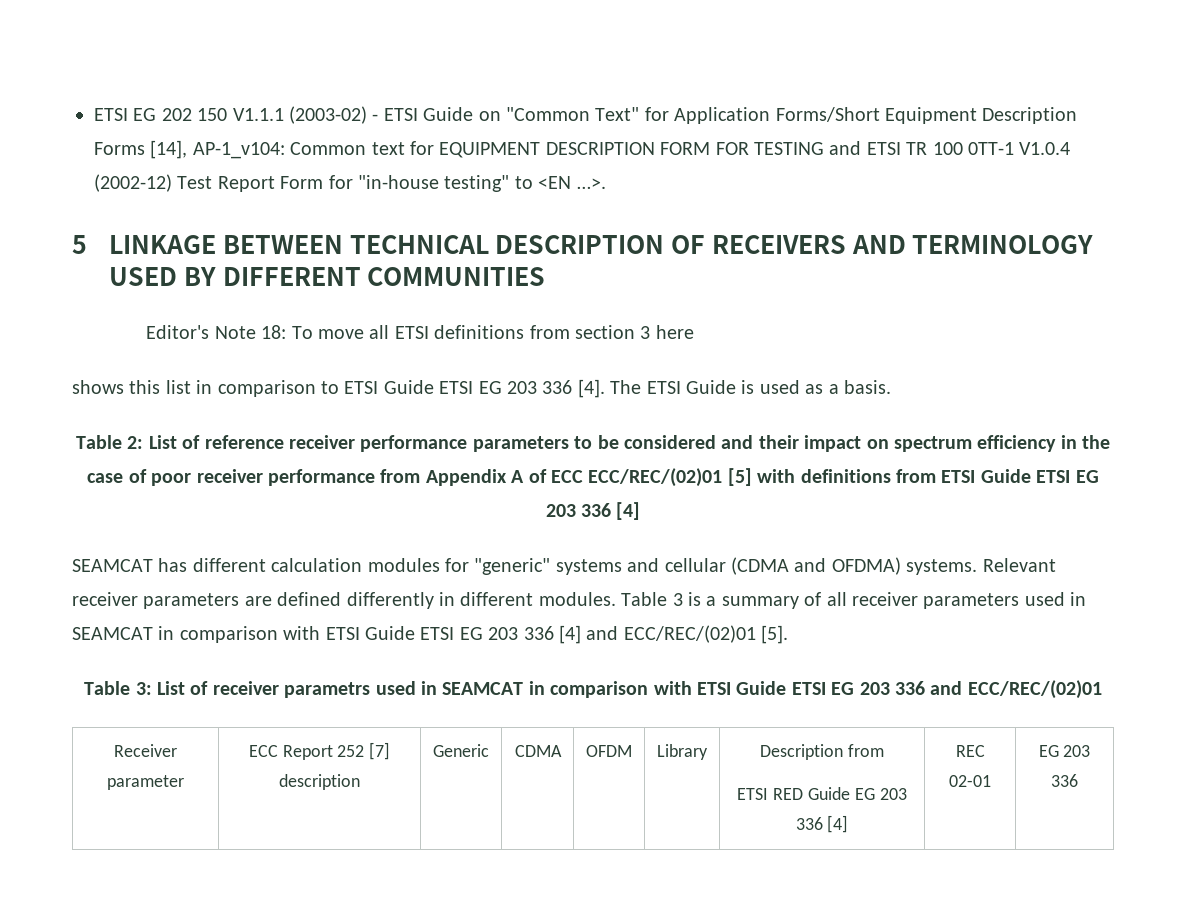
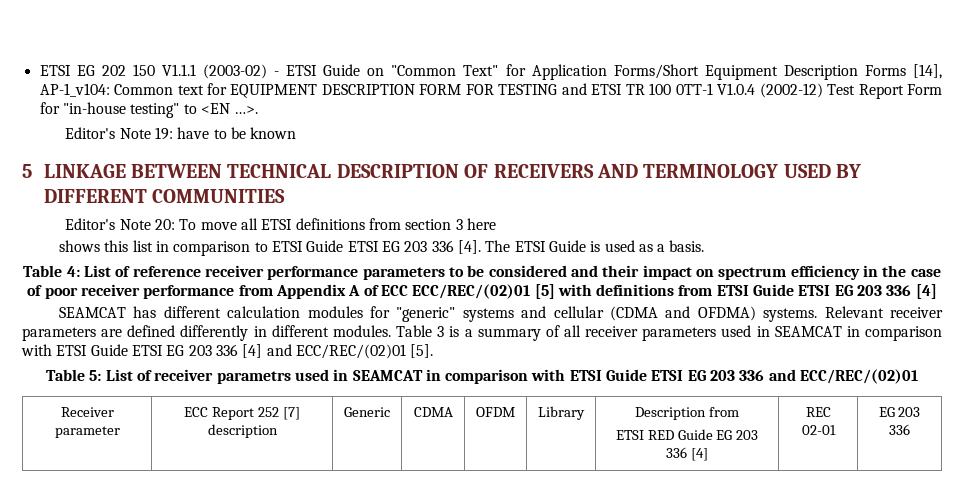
+ Editor's Note 19: have to be known
- Editor's Note 18: To move all ETSI definitions from section 3 here
+ Editor's Note 20: To move all ETSI definitions from section 3 here
- Table 2: List of reference receiver performance parameters to be considered and their impact on spectrum efficiency in the case of poor receiver performance from Appendix A of ECC ECC/REC/(02)01 [5] with definitions from ETSI Guide ETSI EG 203 336 [4]
+ Table 4: List of reference receiver performance parameters to be considered and their impact on spectrum efficiency in the case of poor receiver performance from Appendix A of ECC ECC/REC/(02)01 [5] with definitions from ETSI Guide ETSI EG 203 336 [4]
- Table 3: List of receiver parametrs used in SEAMCAT in comparison with ETSI Guide ETSI EG 203 336 and ECC/REC/(02)01
+ Table 5: List of receiver parametrs used in SEAMCAT in comparison with ETSI Guide ETSI EG 203 336 and ECC/REC/(02)01

